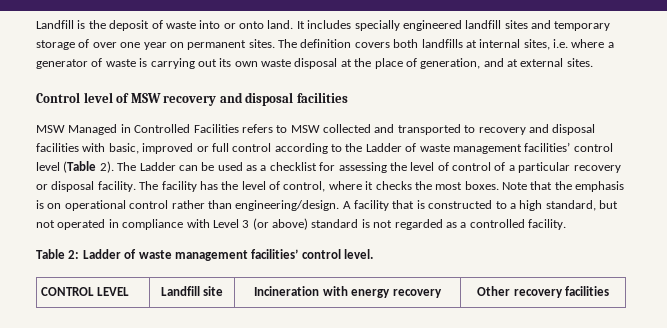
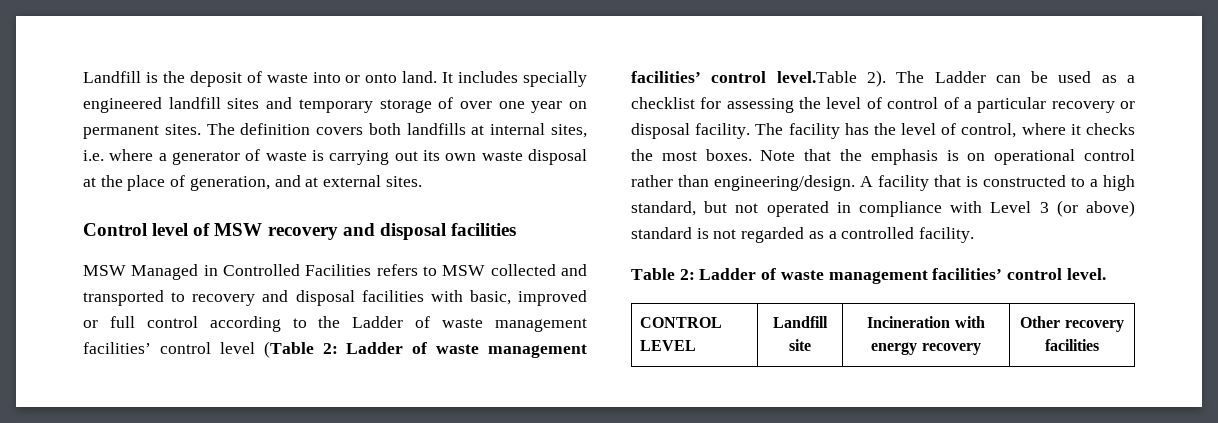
- MSW Managed in Controlled Facilities refers to MSW collected and transported to recovery and disposal facilities with basic, improved or full control according to the Ladder of waste management facilities’ control level (Table 2).
+ MSW Managed in Controlled Facilities refers to MSW collected and transported to recovery and disposal facilities with basic, improved or full control according to the Ladder of waste management facilities’ control level (Table 2: Ladder of waste management facilities’ control level.Table 2).

